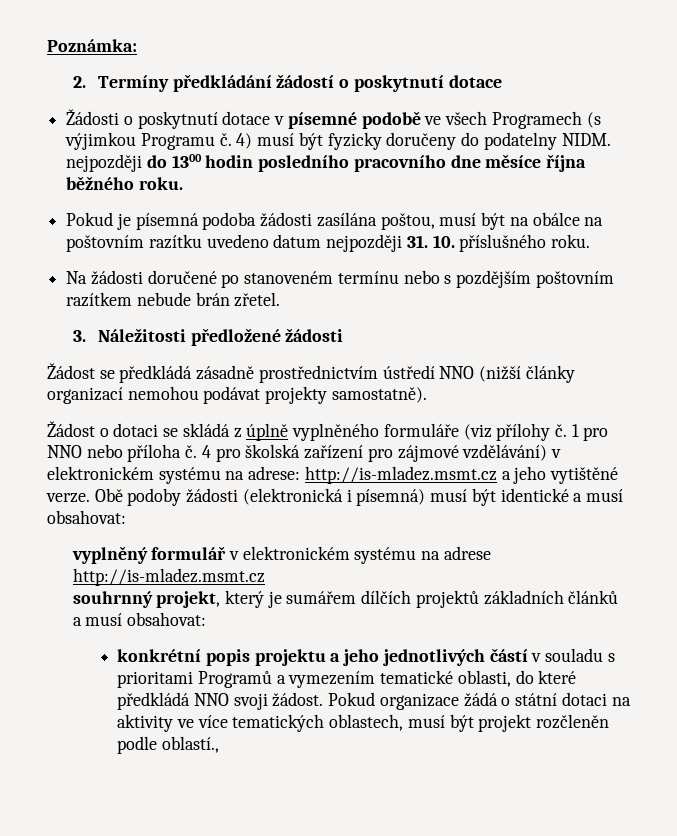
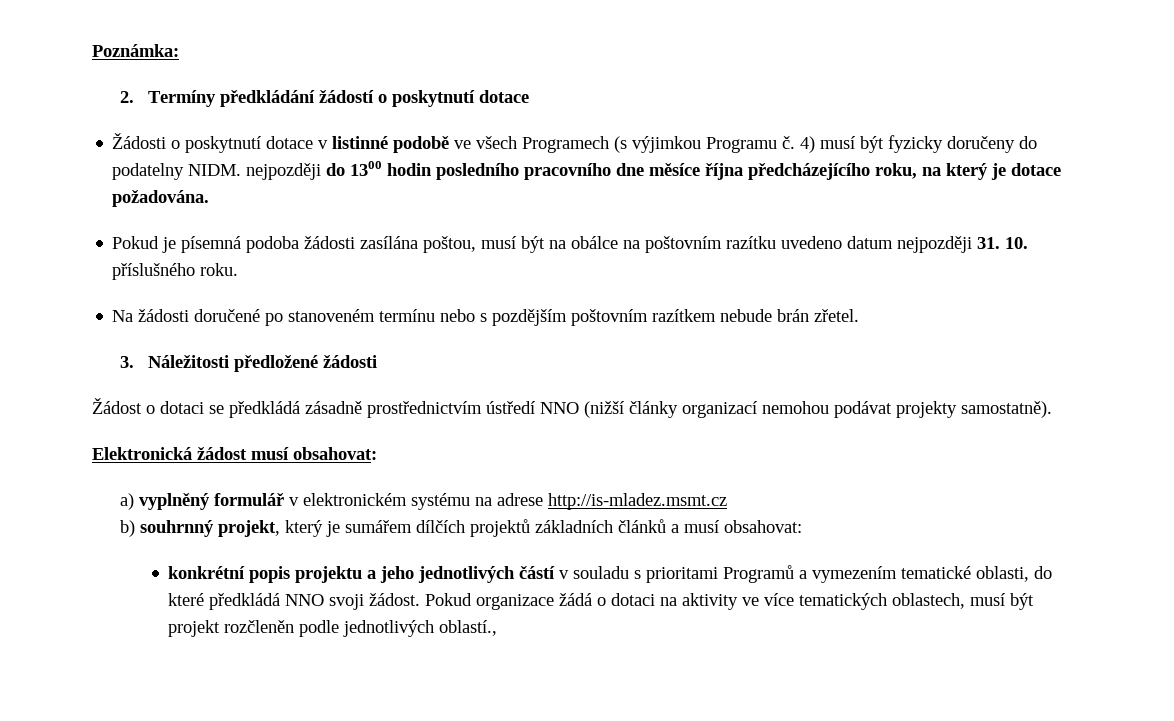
- Žádosti o poskytnutí dotace v písemné podobě ve všech Programech (s výjimkou Programu č.
+ Žádosti o poskytnutí dotace v listinné podobě ve všech Programech (s výjimkou Programu č.
- 4) musí být fyzicky doručeny do podatelny NIDM. nejpozději do 1300 hodin posledního pracovního dne měsíce října běžného roku.
+ 4) musí být fyzicky doručeny do podatelny NIDM. nejpozději do 1300 hodin posledního pracovního dne měsíce října předcházejícího roku, na který je dotace požadována.
- Žádost se předkládá zásadně prostřednictvím ústředí NNO (nižší články organizací nemohou podávat projekty samostatně).
+ Žádost o dotaci se předkládá zásadně prostřednictvím ústředí NNO (nižší články organizací nemohou podávat projekty samostatně).
- Žádost o dotaci se skládá z úplně vyplněného formuláře (viz přílohy č. 1 pro NNO nebo příloha č. 4 pro školská zařízení pro zájmové vzdělávání) v elektronickém systému na adrese: http://is-mladez.msmt.cz a jeho vytištěné verze. Obě podoby žádosti (elektronická i písemná) musí být identické a musí obsahovat:
- vyplněný formulář v elektronickém systému na adrese http://is-mladez.msmt.cz
+ Elektronická žádost musí obsahovat:
+ a) vyplněný formulář v elektronickém systému na adrese http://is-mladez.msmt.cz
- souhrnný projekt, který je sumářem dílčích projektů základních článků a musí obsahovat:
+ b) souhrnný projekt, který je sumářem dílčích projektů základních článků a musí obsahovat:
- Pokud organizace žádá o státní dotaci na aktivity ve více tematických oblastech, musí být projekt rozčleněn podle oblastí.,
+ Pokud organizace žádá o dotaci na aktivity ve více tematických oblastech, musí být projekt rozčleněn podle jednotlivých oblastí.,

